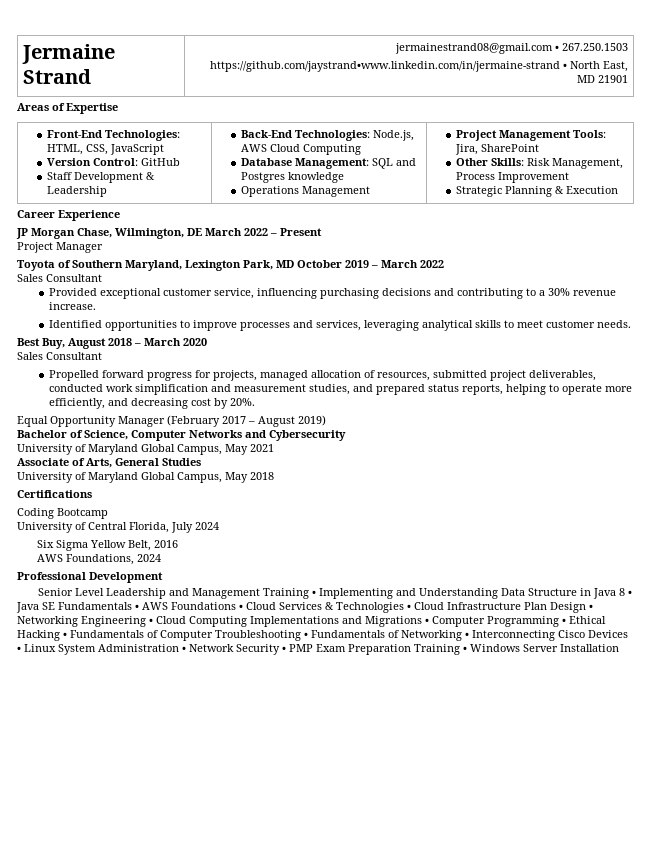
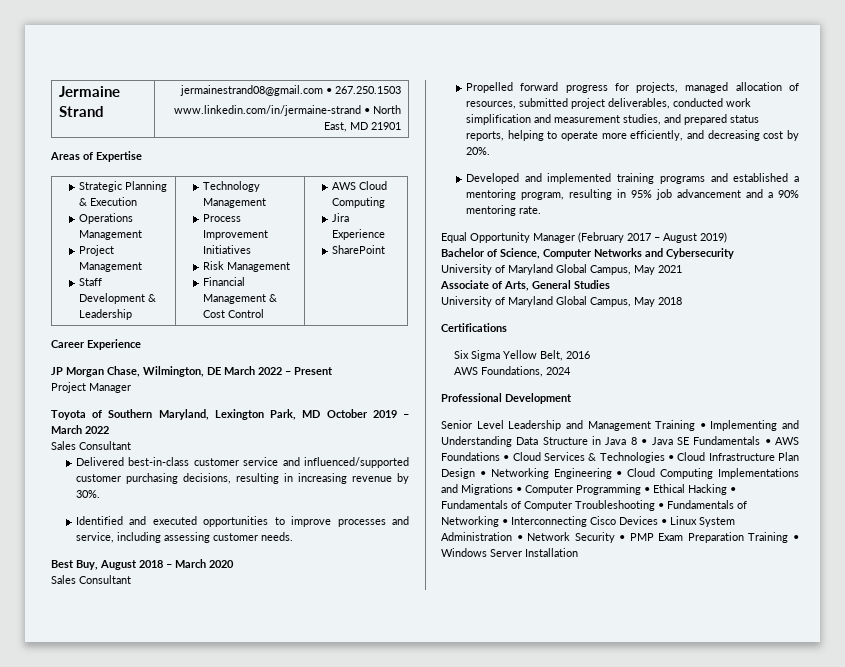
  Jermaine Strand | jermainestrand08@gmail.com • 267.250.1503
- https://github.com/jaystrand•www.linkedin.com/in/jermaine-strand • North East, MD 21901
+ www.linkedin.com/in/jermaine-strand • North East, MD 21901
- Front-End Technologies: HTML, CSS, JavaScript
- Version Control: GitHub
- Staff Development & Leadership | Back-End Technologies: Node.js, AWS Cloud Computing
- Database Management: SQL and Postgres knowledge
- Operations Management | Project Management Tools: Jira, SharePoint
- Other Skills: Risk Management, Process Improvement
  Strategic Planning & Execution
+ Operations Management
+ Project Management
+ Staff Development & Leadership | Technology Management
+ Process Improvement Initiatives
+ Risk Management
+ Financial Management & Cost Control | AWS Cloud Computing
+ Jira Experience
+ SharePoint
- Provided exceptional customer service, influencing purchasing decisions and contributing to a 30% revenue increase.
+ Delivered best-in-class customer service and influenced/supported customer purchasing decisions, resulting in increasing revenue by 30%.
- Identified opportunities to improve processes and services, leveraging analytical skills to meet customer needs.
+ Identified and executed opportunities to improve processes and service, including assessing customer needs.
+ Developed and implemented training programs and established a mentoring program, resulting in 95% job advancement and a 90% mentoring rate.
- Coding Bootcamp
- University of Central Florida, July 2024

